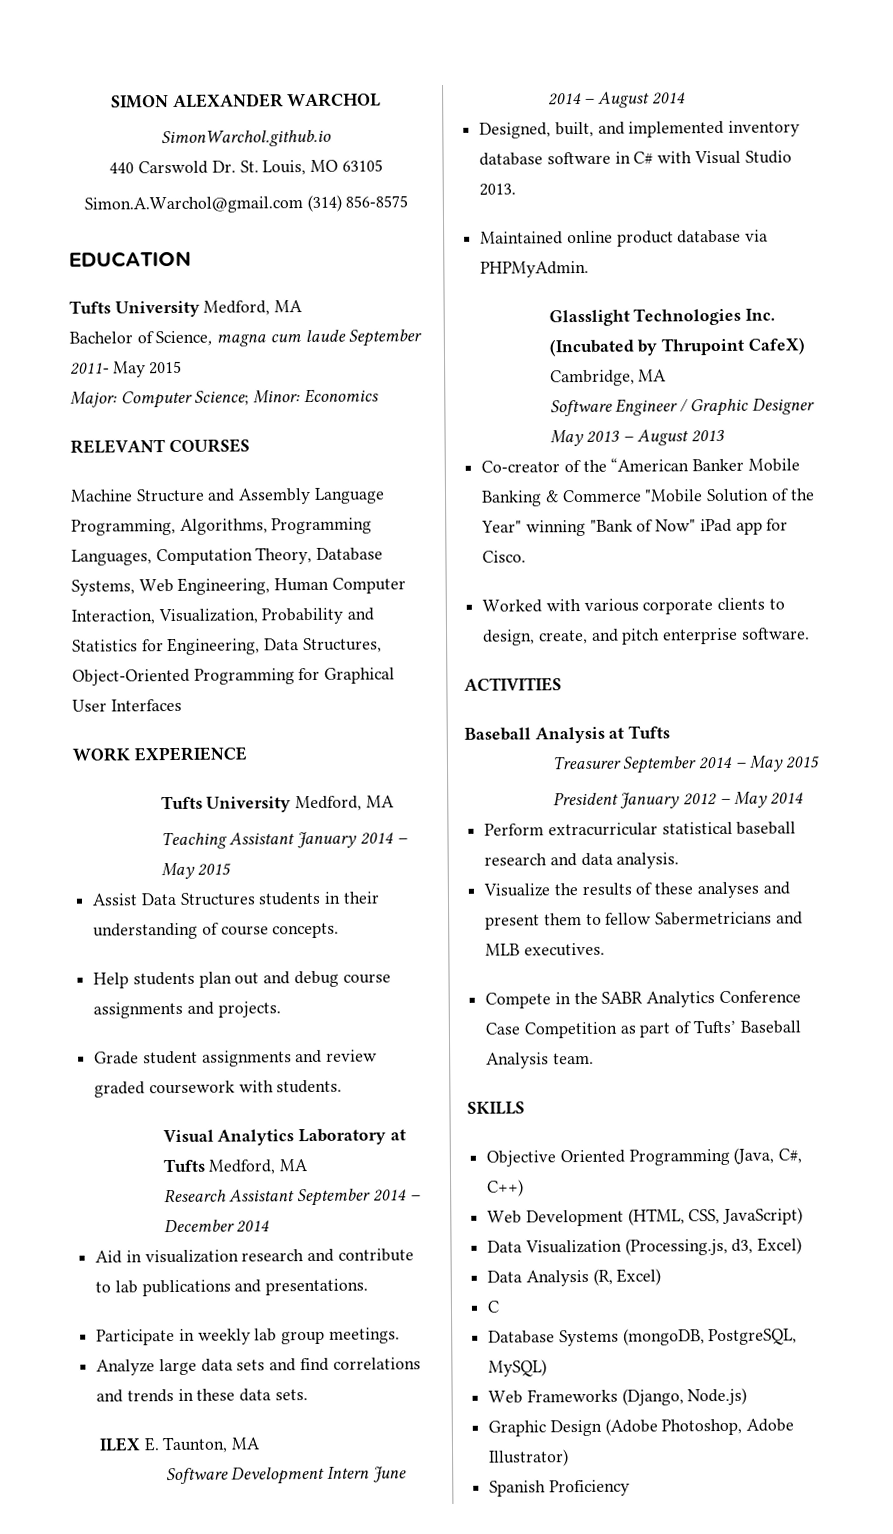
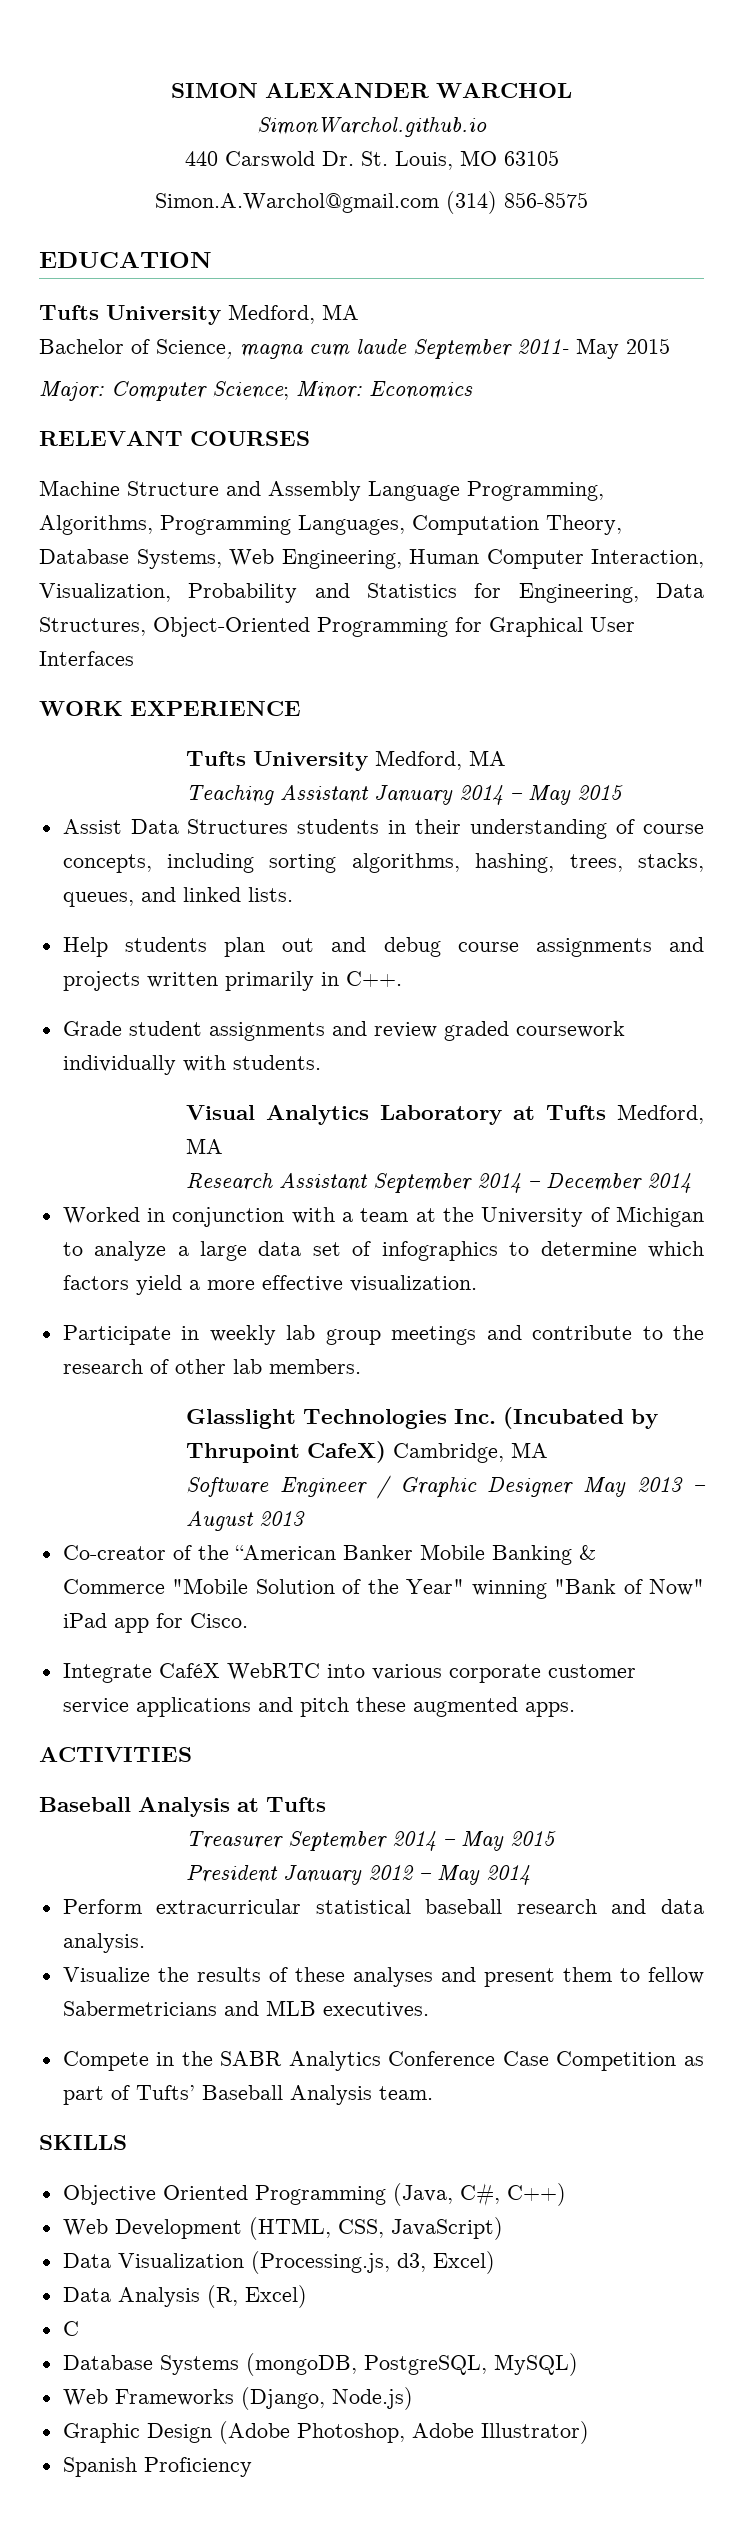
- Assist Data Structures students in their understanding of course concepts.
+ Assist Data Structures students in their understanding of course concepts, including sorting algorithms, hashing, trees, stacks, queues, and linked lists.
- Help students plan out and debug course assignments and projects.
+ Help students plan out and debug course assignments and projects written primarily in C++.
- Grade student assignments and review graded coursework with students.
+ Grade student assignments and review graded coursework individually with students.
- Aid in visualization research and contribute to lab publications and presentations.
+ Worked in conjunction with a team at the University of Michigan to analyze a large data set of infographics to determine which factors yield a more effective visualization.
- Participate in weekly lab group meetings.
- Analyze large data sets and find correlations and trends in these data sets.
- ILEX E. Taunton, MA
- Software Development Intern June 2014 – August 2014
- Designed, built, and implemented inventory database software in C# with Visual Studio 2013.
- Maintained online product database via PHPMyAdmin.
+ Participate in weekly lab group meetings and contribute to the research of other lab members.
- Worked with various corporate clients to design, create, and pitch enterprise software.
+ Integrate CaféX WebRTC into various corporate customer service applications and pitch these augmented apps.

